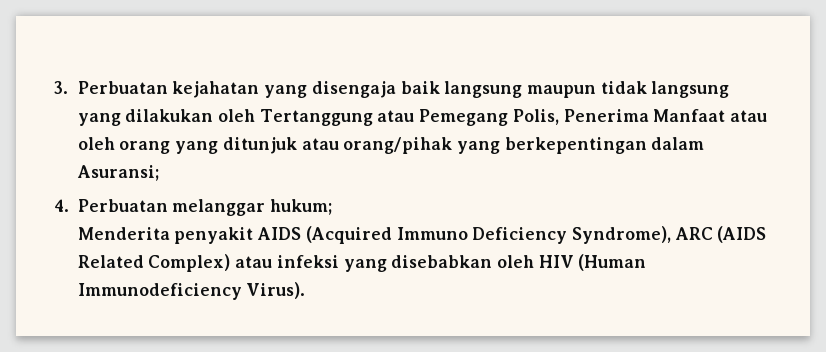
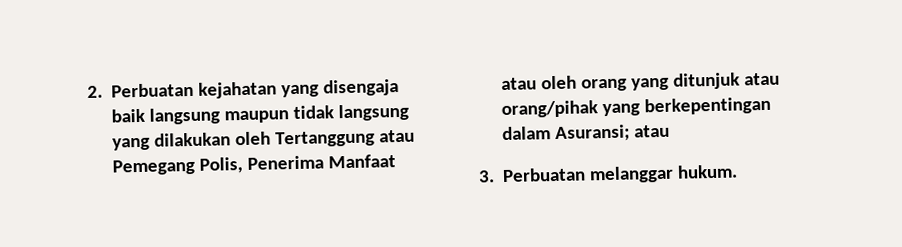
- 3. Perbuatan kejahatan yang disengaja baik langsung maupun tidak langsung yang dilakukan oleh Tertanggung atau Pemegang Polis, Penerima Manfaat atau oleh orang yang ditunjuk atau orang/pihak yang berkepentingan dalam Asuransi;
- 4. Perbuatan melanggar hukum;
- Menderita penyakit AIDS (Acquired Immuno Deficiency Syndrome), ARC (AIDS Related Complex) atau infeksi yang disebabkan oleh HIV (Human Immunodeficiency Virus).
+ 2. Perbuatan kejahatan yang disengaja baik langsung maupun tidak langsung yang dilakukan oleh Tertanggung atau Pemegang Polis, Penerima Manfaat atau oleh orang yang ditunjuk atau orang/pihak yang berkepentingan dalam Asuransi; atau
+ 3. Perbuatan melanggar hukum.

